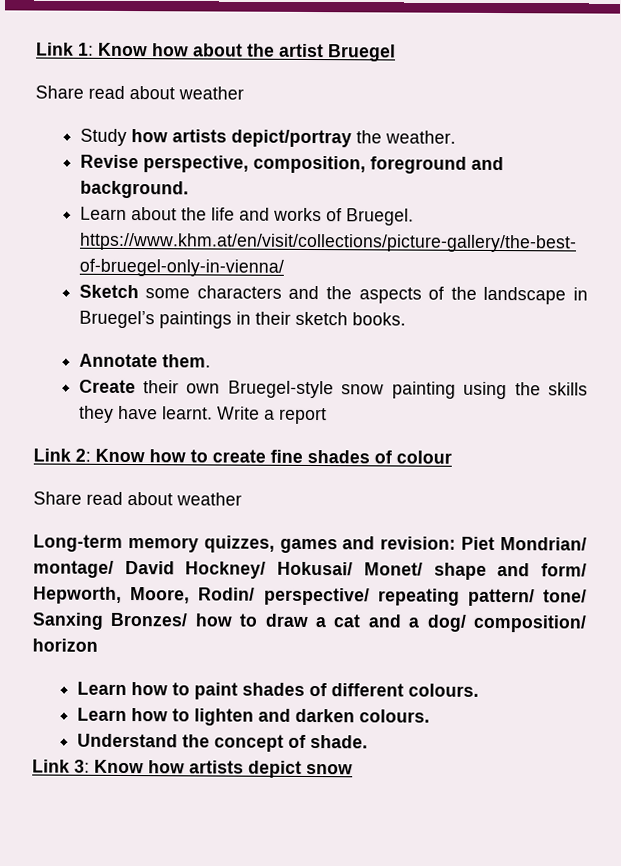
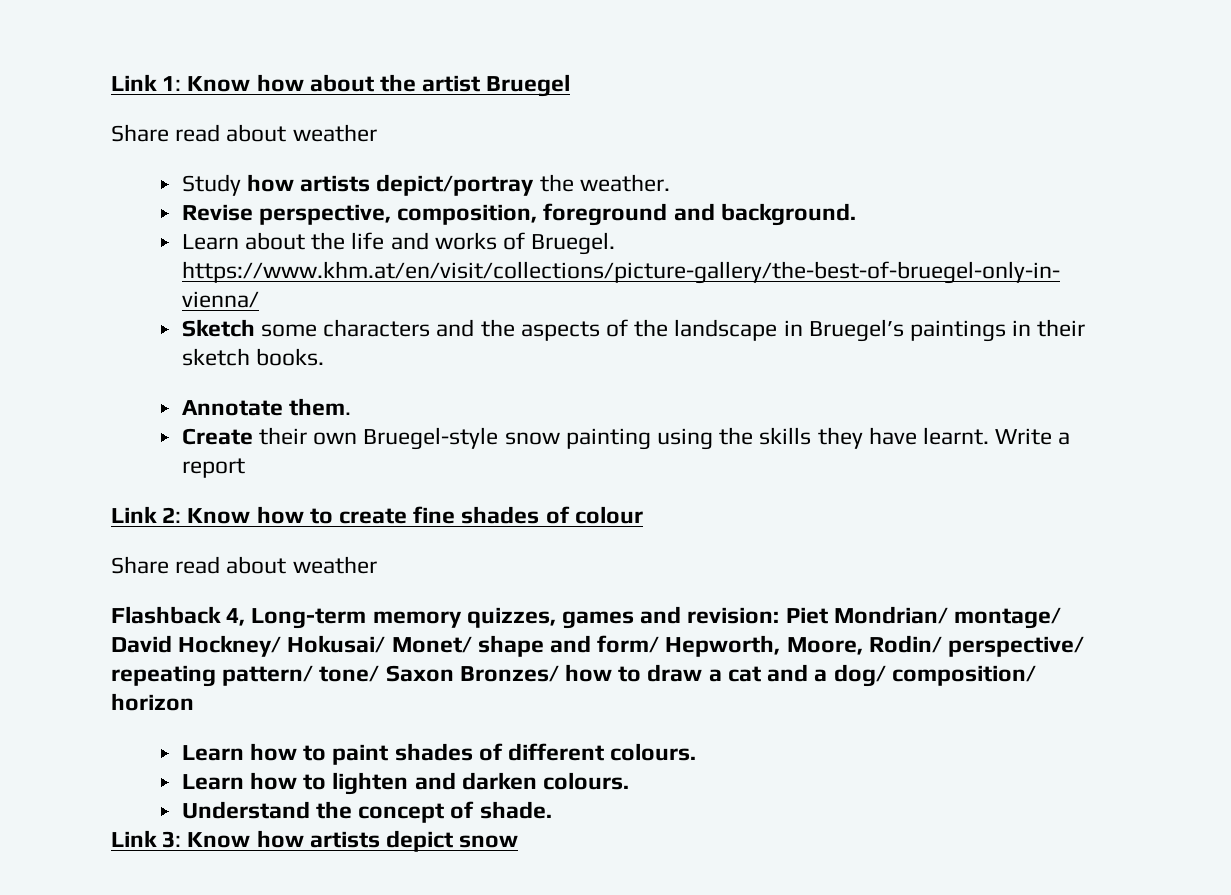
- Long-term memory quizzes, games and revision: Piet Mondrian/ montage/ David Hockney/ Hokusai/ Monet/ shape and form/ Hepworth, Moore, Rodin/ perspective/ repeating pattern/ tone/ Sanxing Bronzes/ how to draw a cat and a dog/ composition/ horizon
+ Flashback 4, Long-term memory quizzes, games and revision: Piet Mondrian/ montage/ David Hockney/ Hokusai/ Monet/ shape and form/ Hepworth, Moore, Rodin/ perspective/ repeating pattern/ tone/ Saxon Bronzes/ how to draw a cat and a dog/ composition/ horizon

